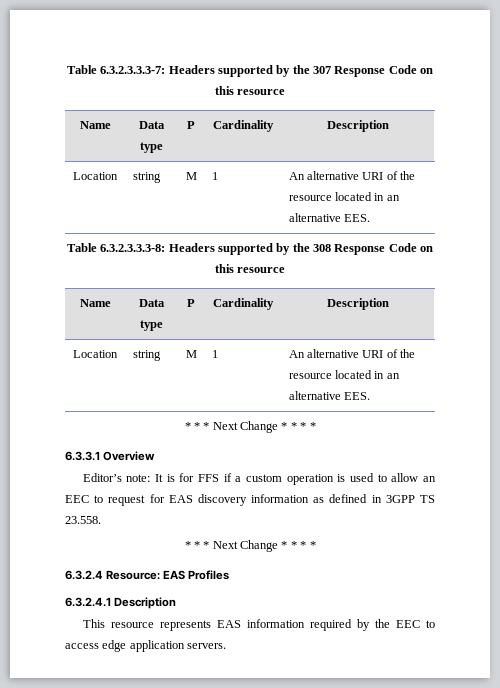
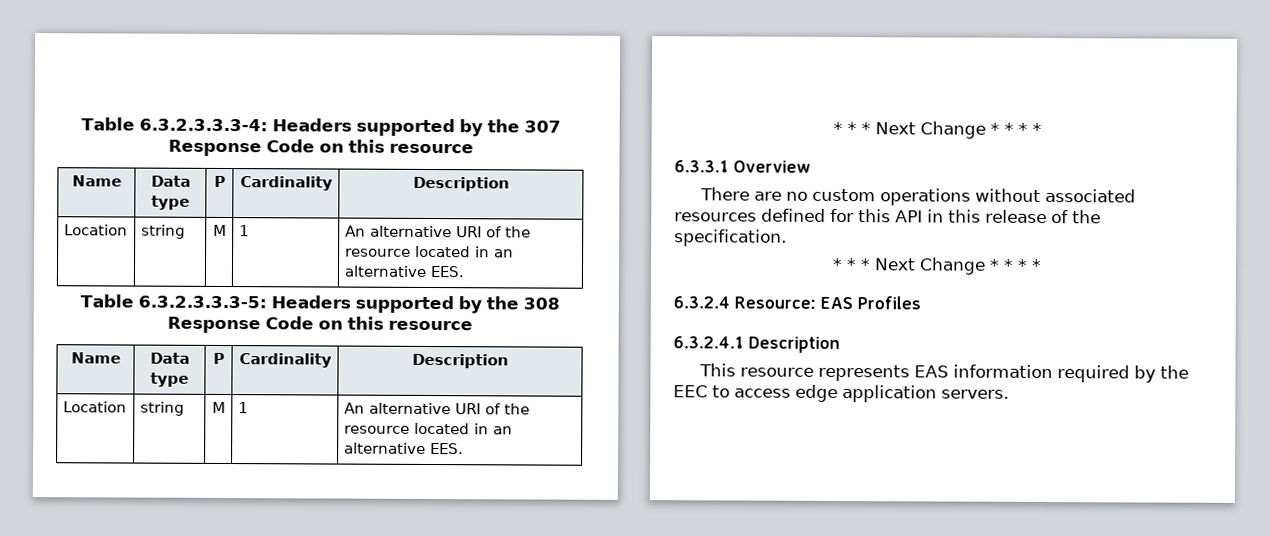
- Table 6.3.2.3.3.3-7: Headers supported by the 307 Response Code on this resource
+ Table 6.3.2.3.3.3-4: Headers supported by the 307 Response Code on this resource
- Table 6.3.2.3.3.3-8: Headers supported by the 308 Response Code on this resource
+ Table 6.3.2.3.3.3-5: Headers supported by the 308 Response Code on this resource
- Editor’s note: It is for FFS if a custom operation is used to allow an EEC to request for EAS discovery information as defined in 3GPP TS 23.558.
+ There are no custom operations without associated resources defined for this API in this release of the specification.

